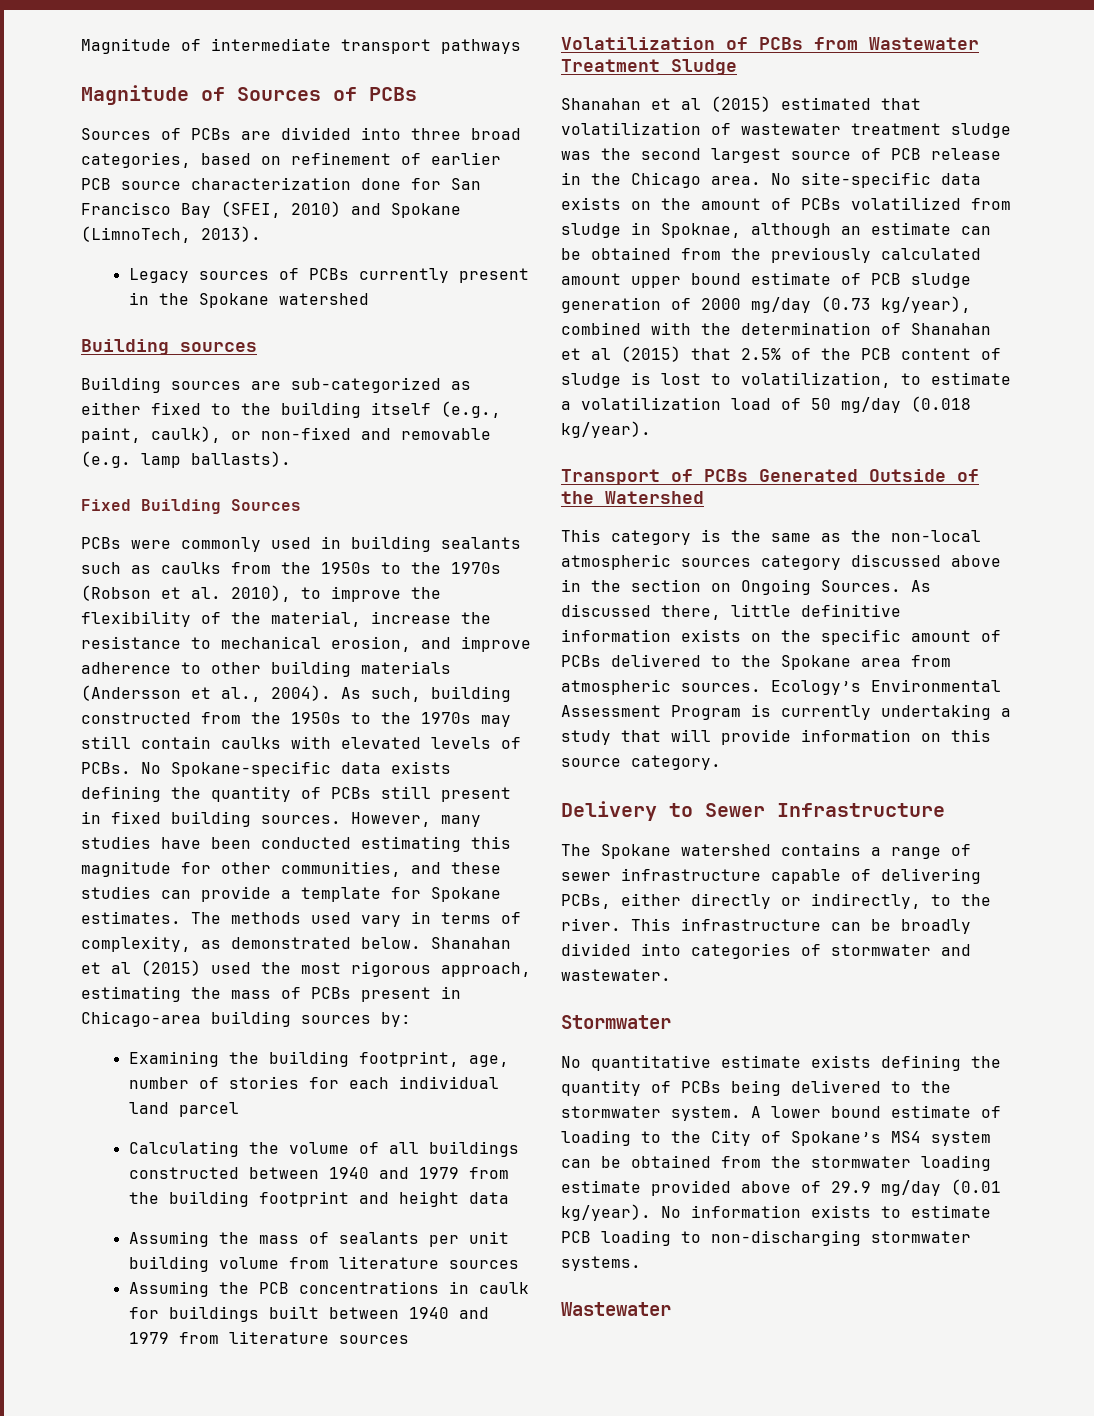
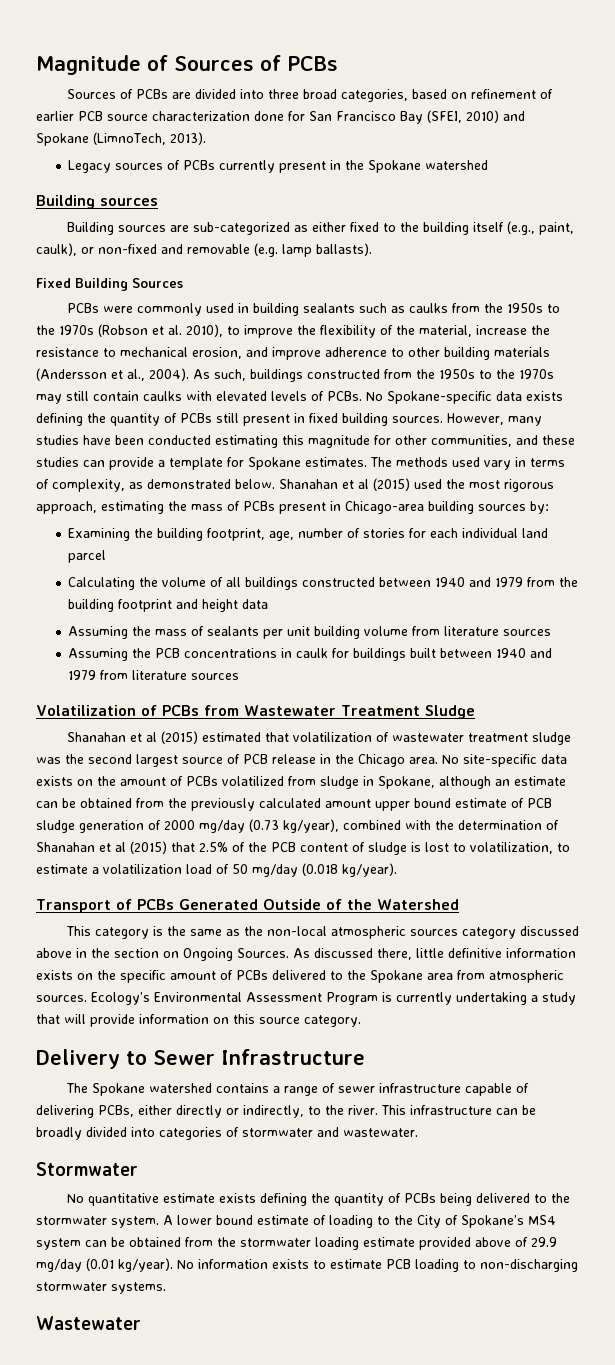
- Magnitude of intermediate transport pathways
- As such, building constructed from the 1950s to the 1970s may still contain caulks with elevated levels of PCBs.
+ As such, buildings constructed from the 1950s to the 1970s may still contain caulks with elevated levels of PCBs.
- No site-specific data exists on the amount of PCBs volatilized from sludge in Spoknae, although an estimate can be obtained from the previously calculated amount upper bound estimate of PCB sludge generation of 2000 mg/day (0.73 kg/year), combined with the determination of Shanahan et al (2015) that 2.5% of the PCB content of sludge is lost to volatilization, to estimate a volatilization load of 50 mg/day (0.018 kg/year).
+ No site-specific data exists on the amount of PCBs volatilized from sludge in Spokane, although an estimate can be obtained from the previously calculated amount upper bound estimate of PCB sludge generation of 2000 mg/day (0.73 kg/year), combined with the determination of Shanahan et al (2015) that 2.5% of the PCB content of sludge is lost to volatilization, to estimate a volatilization load of 50 mg/day (0.018 kg/year).

